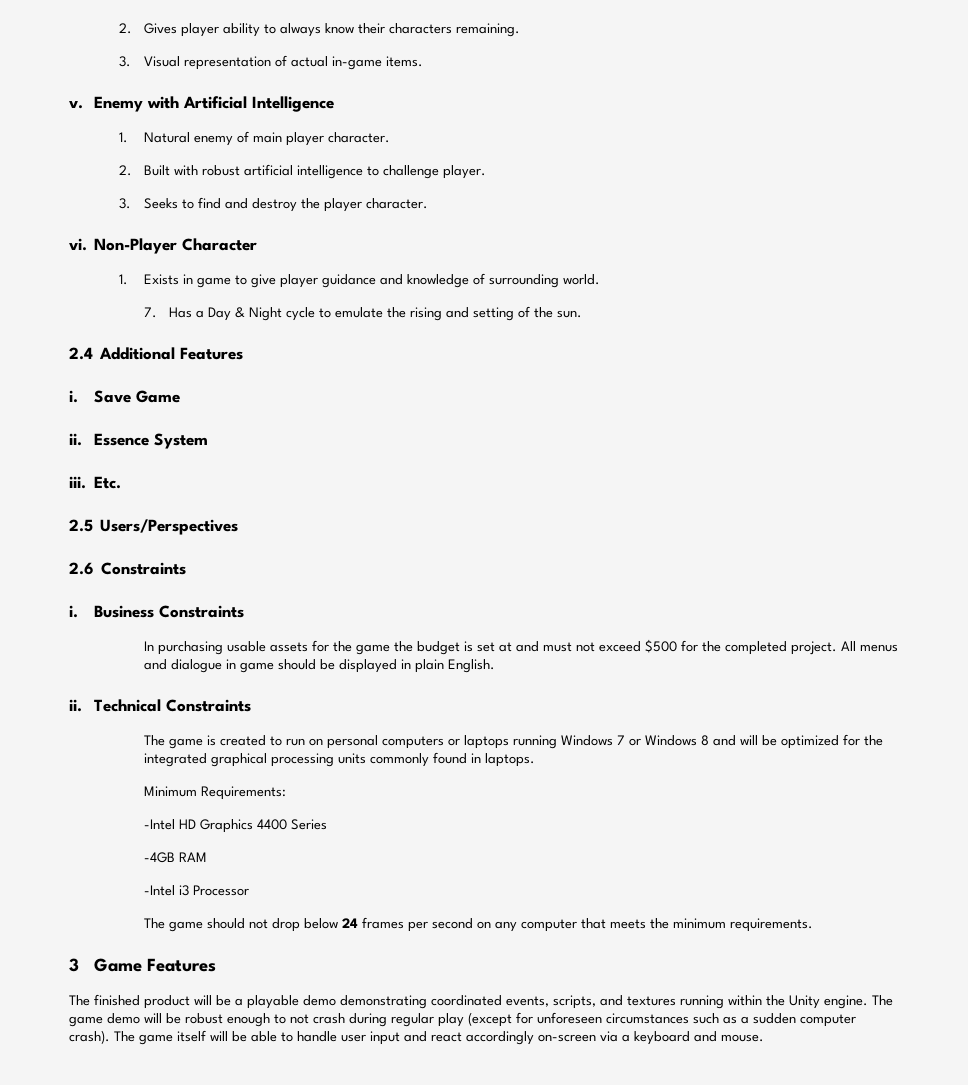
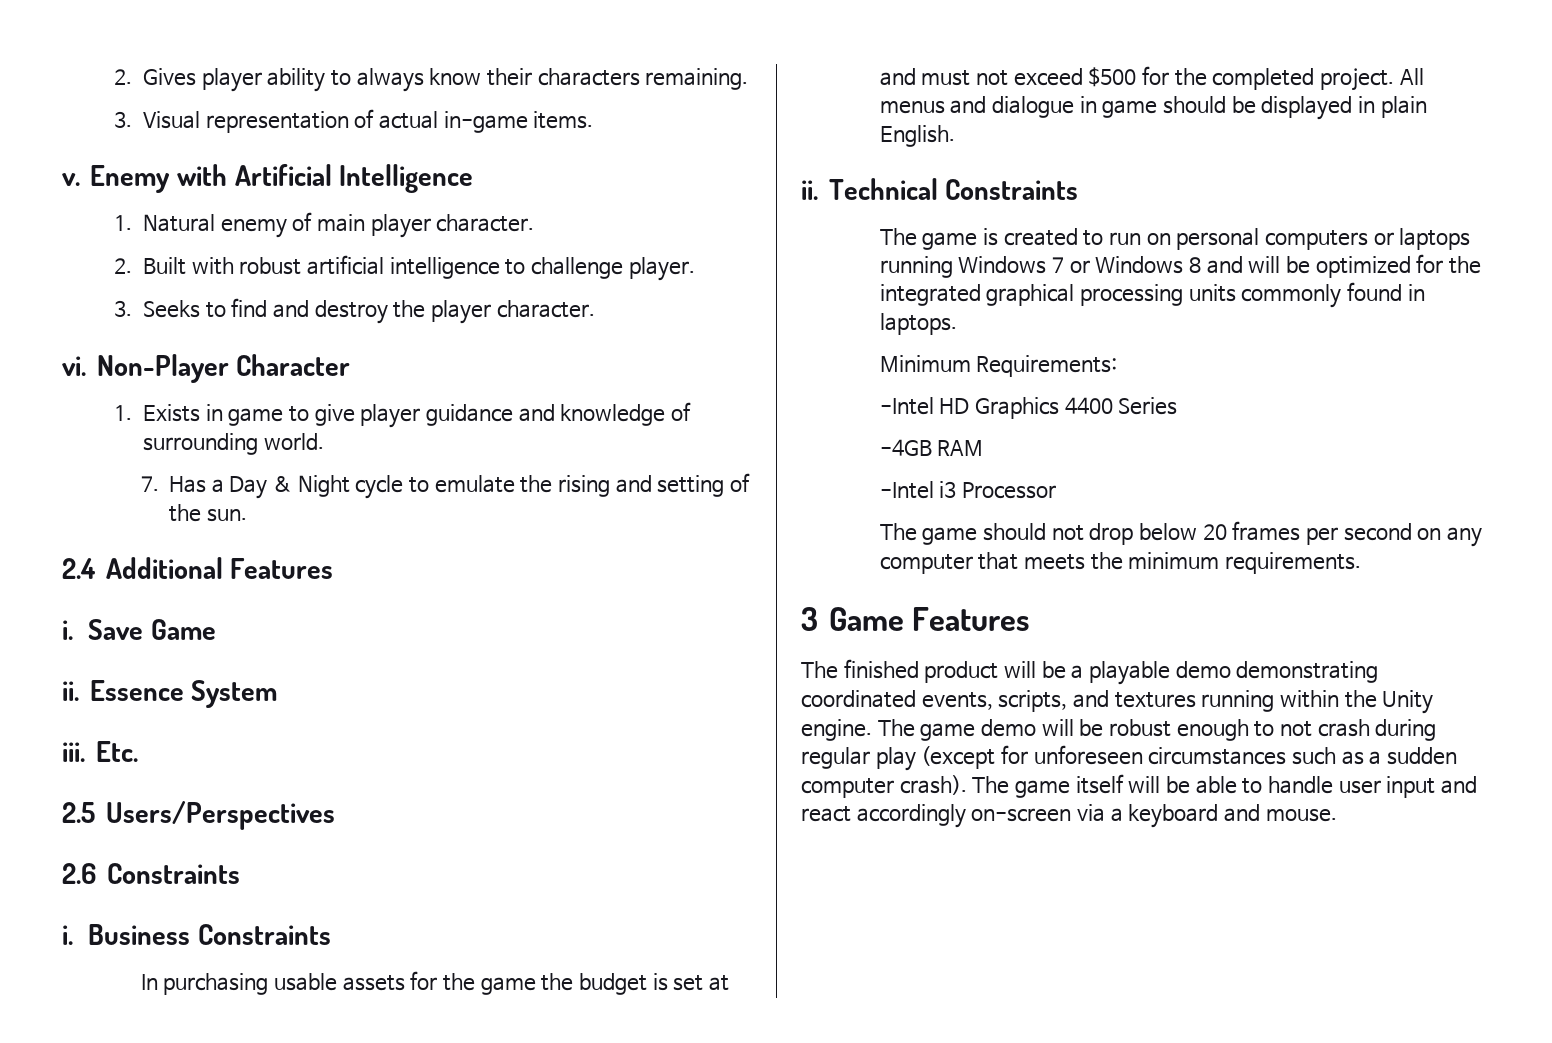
- The game should not drop below 24 frames per second on any computer that meets the minimum requirements.
+ The game should not drop below 20 frames per second on any computer that meets the minimum requirements.

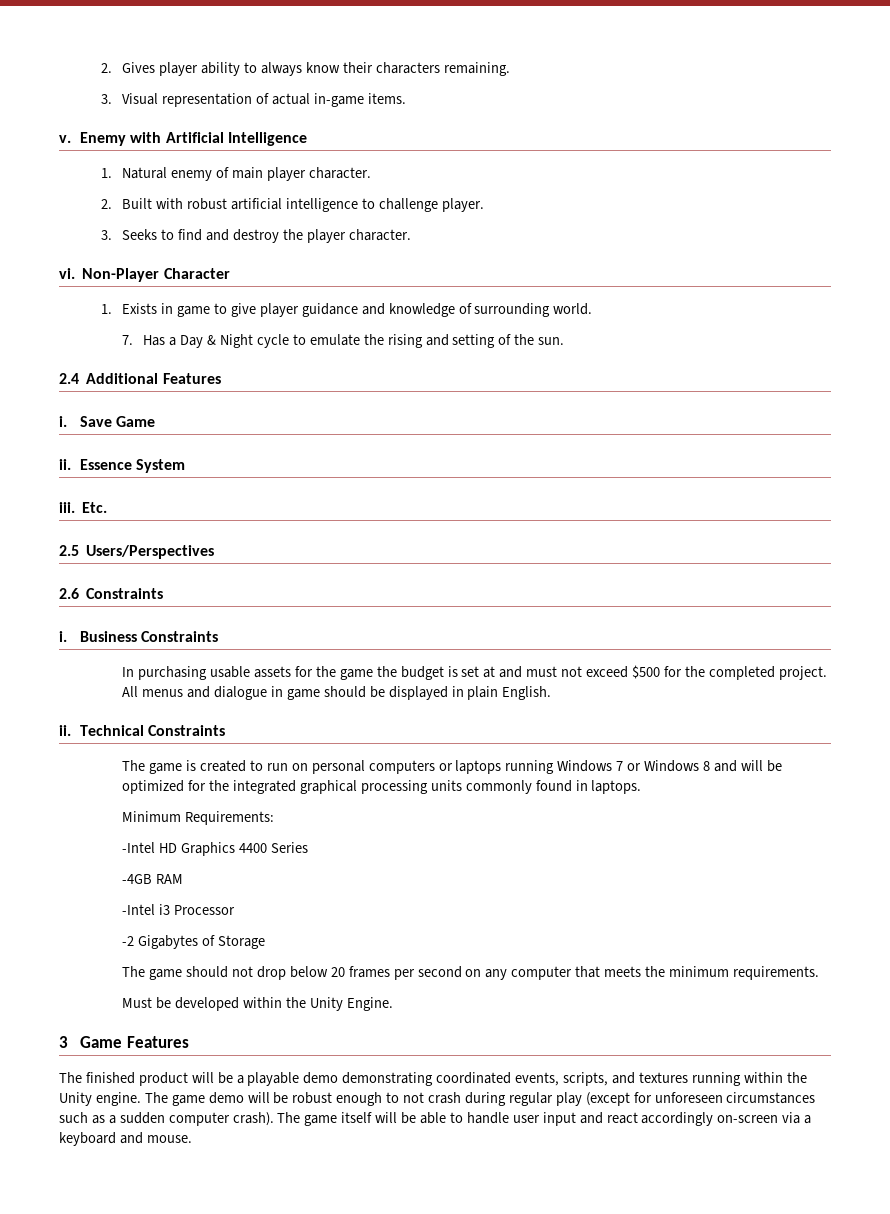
+ -2 Gigabytes of Storage
+ Must be developed within the Unity Engine.

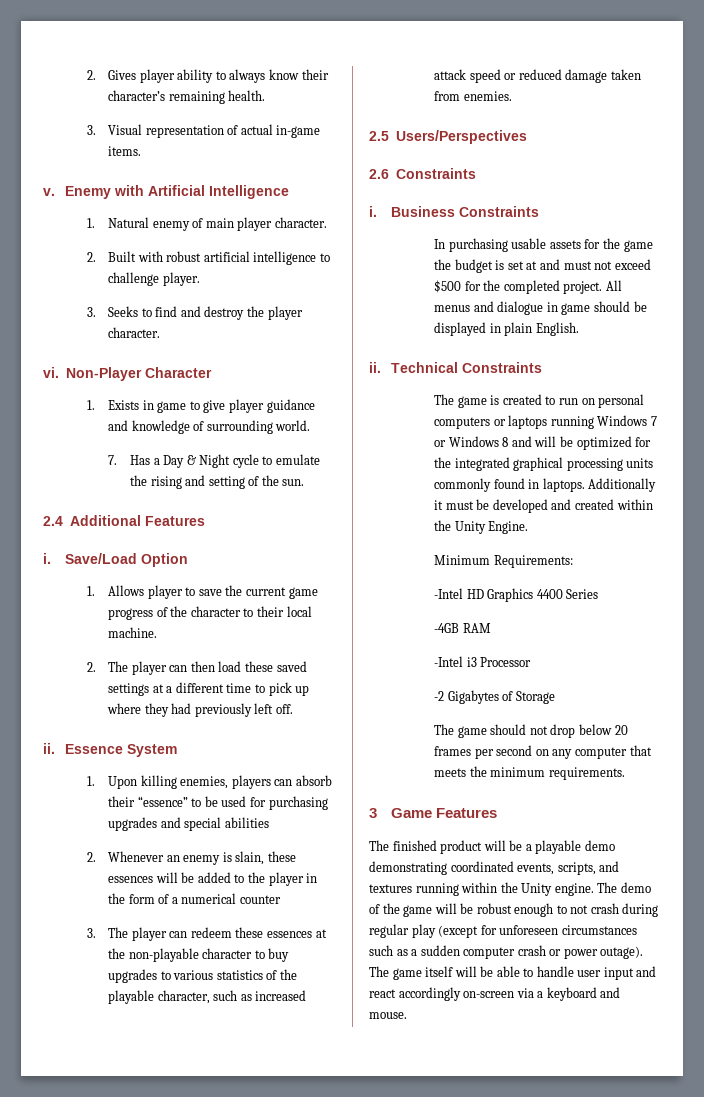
- 2. Gives player ability to always know their characters remaining.
+ 2. Gives player ability to always know their character’s remaining health.
- Save Game
+ Save/Load Option
+ 1. Allows player to save the current game progress of the character to their local machine.
+ 2. The player can then load these saved settings at a different time to pick up where they had previously left off.
  ii. Essence System
- iii. Etc.
+ 1. Upon killing enemies, players can absorb their “essence” to be used for purchasing upgrades and special abilities
+ 2. Whenever an enemy is slain, these essences will be added to the player in the form of a numerical counter
+ 3. The player can redeem these essences at the non-playable character to buy upgrades to various statistics of the playable character, such as increased attack speed or reduced damage taken from enemies.
+ Additionally it must be developed and created within the Unity Engine.
- Must be developed within the Unity Engine.
- The game demo will be robust enough to not crash during regular play (except for unforeseen circumstances such as a sudden computer crash).
+ The demo of the game will be robust enough to not crash during regular play (except for unforeseen circumstances such as a sudden computer crash or power outage).

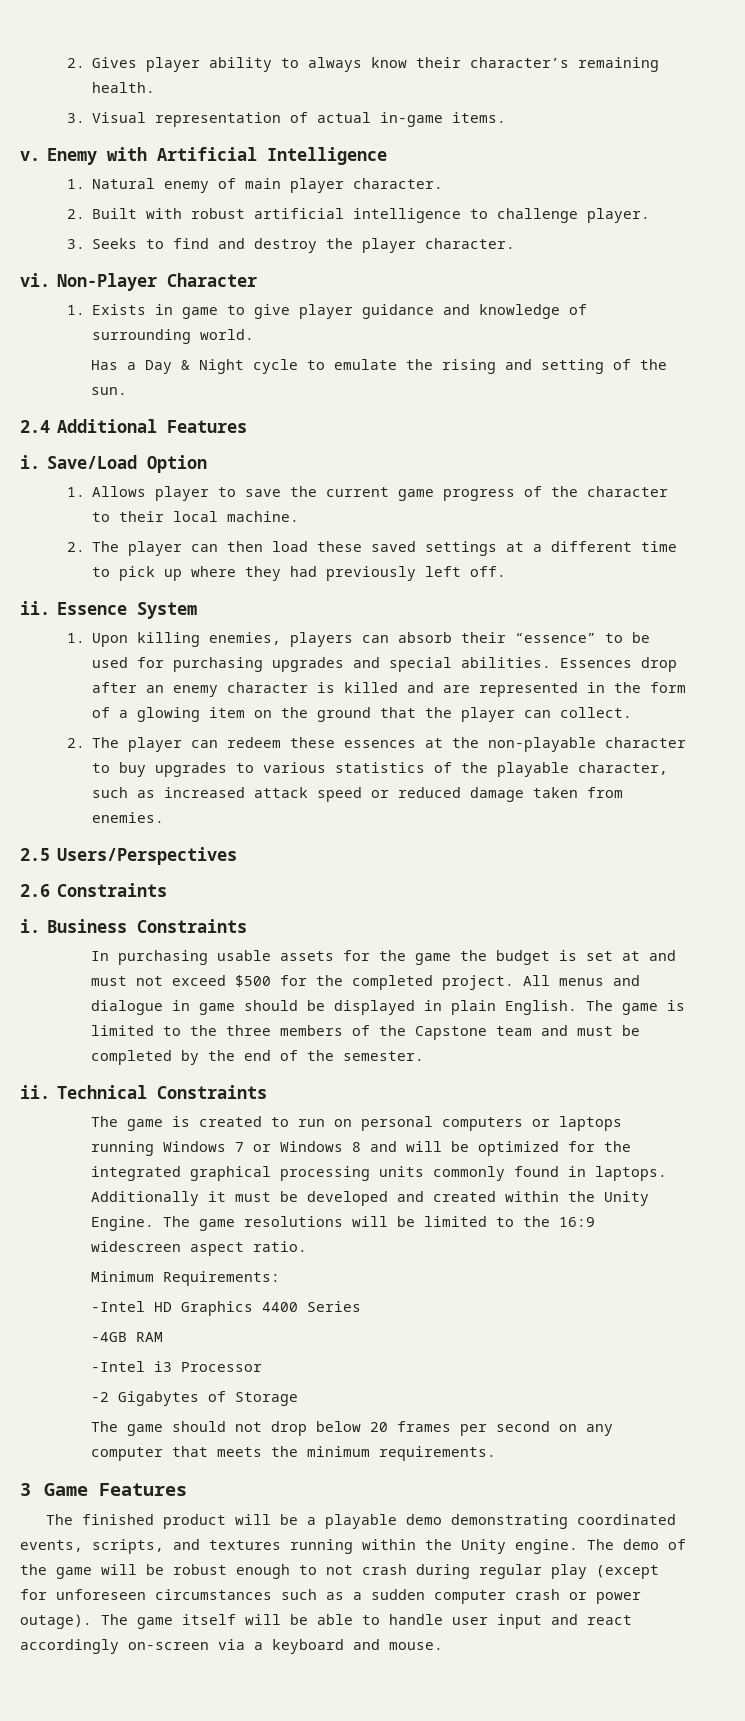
- 7. Has a Day & Night cycle to emulate the rising and setting of the sun.
+ Has a Day & Night cycle to emulate the rising and setting of the sun.
- 1. Upon killing enemies, players can absorb their “essence” to be used for purchasing upgrades and special abilities
- 2. Whenever an enemy is slain, these essences will be added to the player in the form of a numerical counter
- 3. The player can redeem these essences at the non-playable character to buy upgrades to various statistics of the playable character, such as increased attack speed or reduced damage taken from enemies.
+ 1. Upon killing enemies, players can absorb their “essence” to be used for purchasing upgrades and special abilities. Essences drop after an enemy character is killed and are represented in the form of a glowing item on the ground that the player can collect.
+ 2. The player can redeem these essences at the non-playable character to buy upgrades to various statistics of the playable character, such as increased attack speed or reduced damage taken from enemies.
+ The game is limited to the three members of the Capstone team and must be completed by the end of the semester.
+ The game resolutions will be limited to the 16:9 widescreen aspect ratio.

